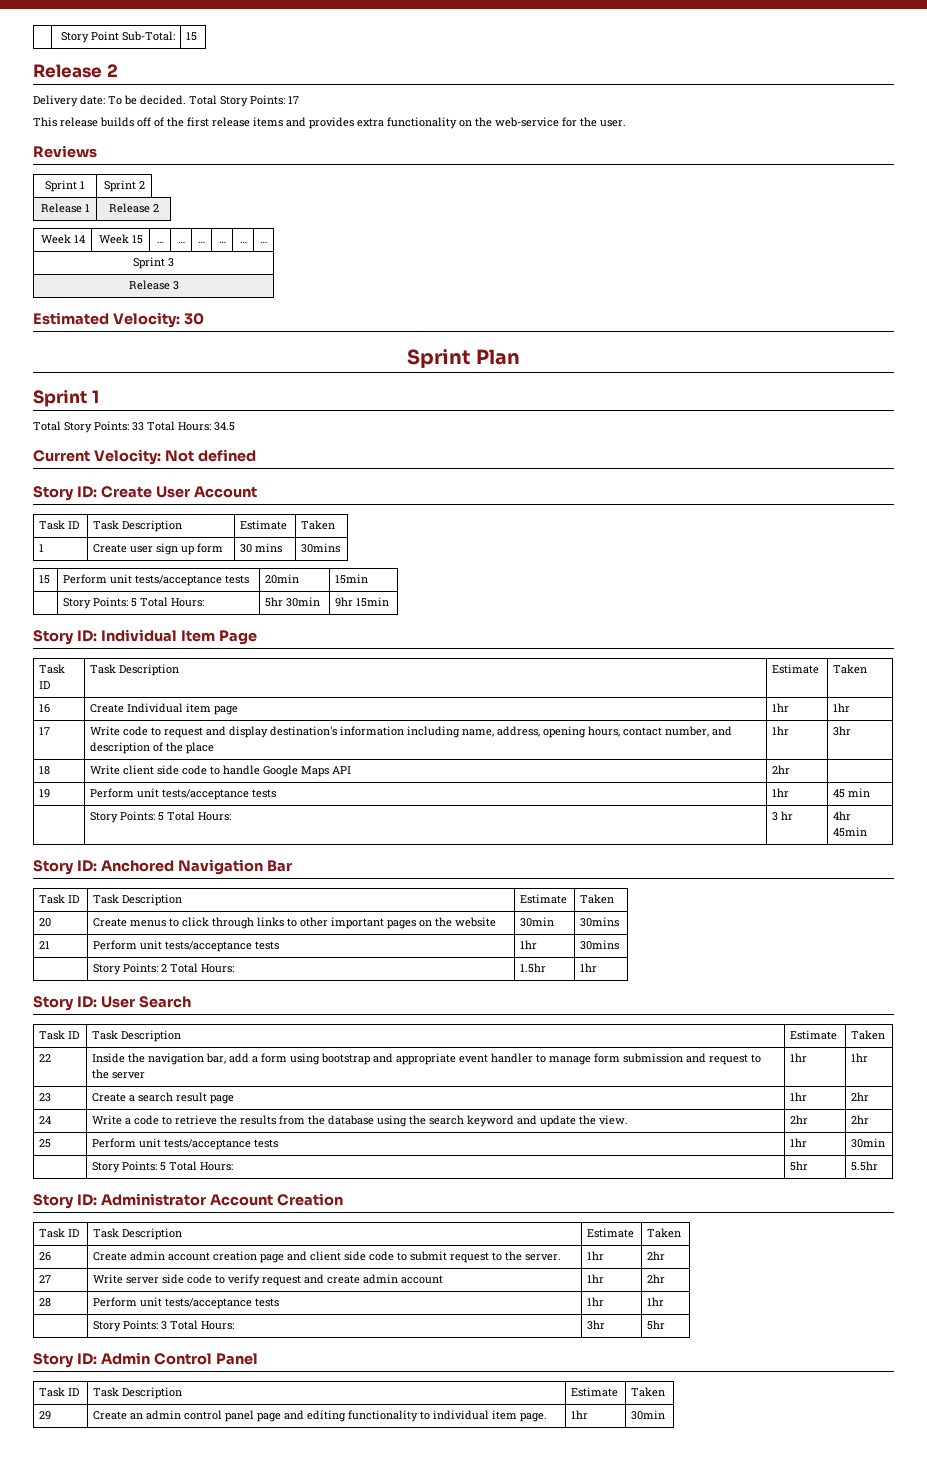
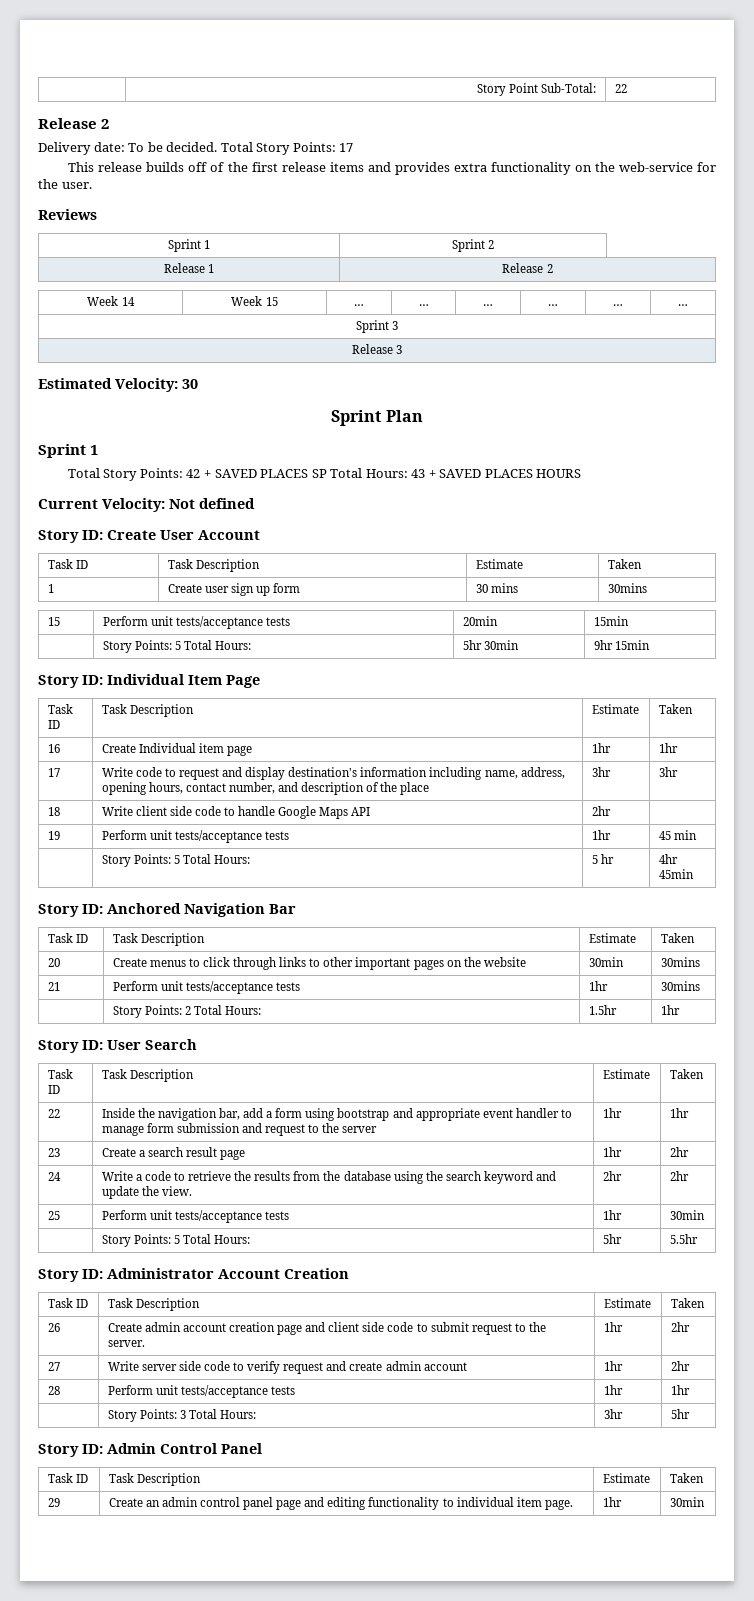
- | Story Point Sub-Total: | 15
+ | Story Point Sub-Total: | 22
- Total Story Points: 33 Total Hours: 34.5
+ Total Story Points: 42 + SAVED PLACES SP Total Hours: 43 + SAVED PLACES HOURS
- 17 | Write code to request and display destination's information including name, address, opening hours, contact number, and description of the place | 1hr | 3hr
+ 17 | Write code to request and display destination's information including name, address, opening hours, contact number, and description of the place | 3hr | 3hr
- | Story Points: 5 Total Hours: | 3 hr | 4hr 45min
+ | Story Points: 5 Total Hours: | 5 hr | 4hr 45min

